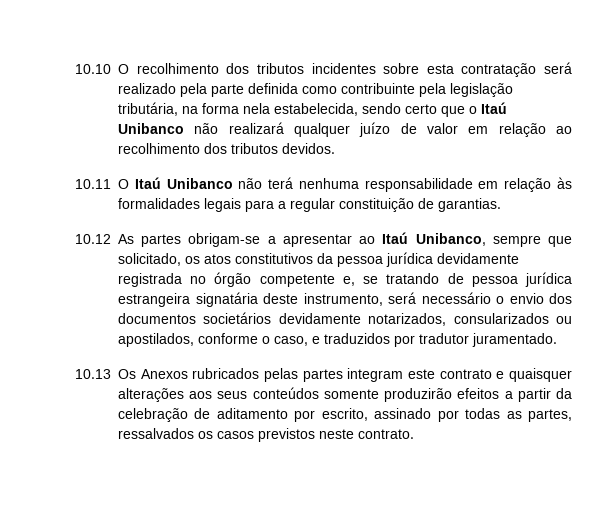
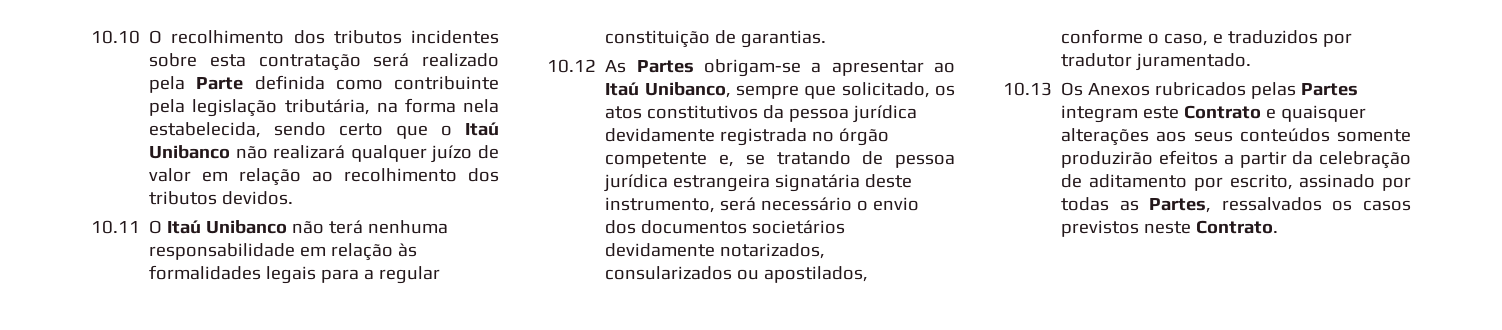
- 10.10 O recolhimento dos tributos incidentes sobre esta contratação será realizado pela parte definida como contribuinte pela legislação tributária, na forma nela estabelecida, sendo certo que o Itaú Unibanco não realizará qualquer juízo de valor em relação ao recolhimento dos tributos devidos.
+ 10.10 O recolhimento dos tributos incidentes sobre esta contratação será realizado pela Parte definida como contribuinte pela legislação tributária, na forma nela estabelecida, sendo certo que o Itaú Unibanco não realizará qualquer juízo de valor em relação ao recolhimento dos tributos devidos.
- 10.12 As partes obrigam-se a apresentar ao Itaú Unibanco, sempre que solicitado, os atos constitutivos da pessoa jurídica devidamente registrada no órgão competente e, se tratando de pessoa jurídica estrangeira signatária deste instrumento, será necessário o envio dos documentos societários devidamente notarizados, consularizados ou apostilados, conforme o caso, e traduzidos por tradutor juramentado.
+ 10.12 As Partes obrigam-se a apresentar ao Itaú Unibanco, sempre que solicitado, os atos constitutivos da pessoa jurídica devidamente registrada no órgão competente e, se tratando de pessoa jurídica estrangeira signatária deste instrumento, será necessário o envio dos documentos societários devidamente notarizados, consularizados ou apostilados, conforme o caso, e traduzidos por tradutor juramentado.
- 10.13 Os Anexos rubricados pelas partes integram este contrato e quaisquer alterações aos seus conteúdos somente produzirão efeitos a partir da celebração de aditamento por escrito, assinado por todas as partes, ressalvados os casos previstos neste contrato.
+ 10.13 Os Anexos rubricados pelas Partes integram este Contrato e quaisquer alterações aos seus conteúdos somente produzirão efeitos a partir da celebração de aditamento por escrito, assinado por todas as Partes, ressalvados os casos previstos neste Contrato.

